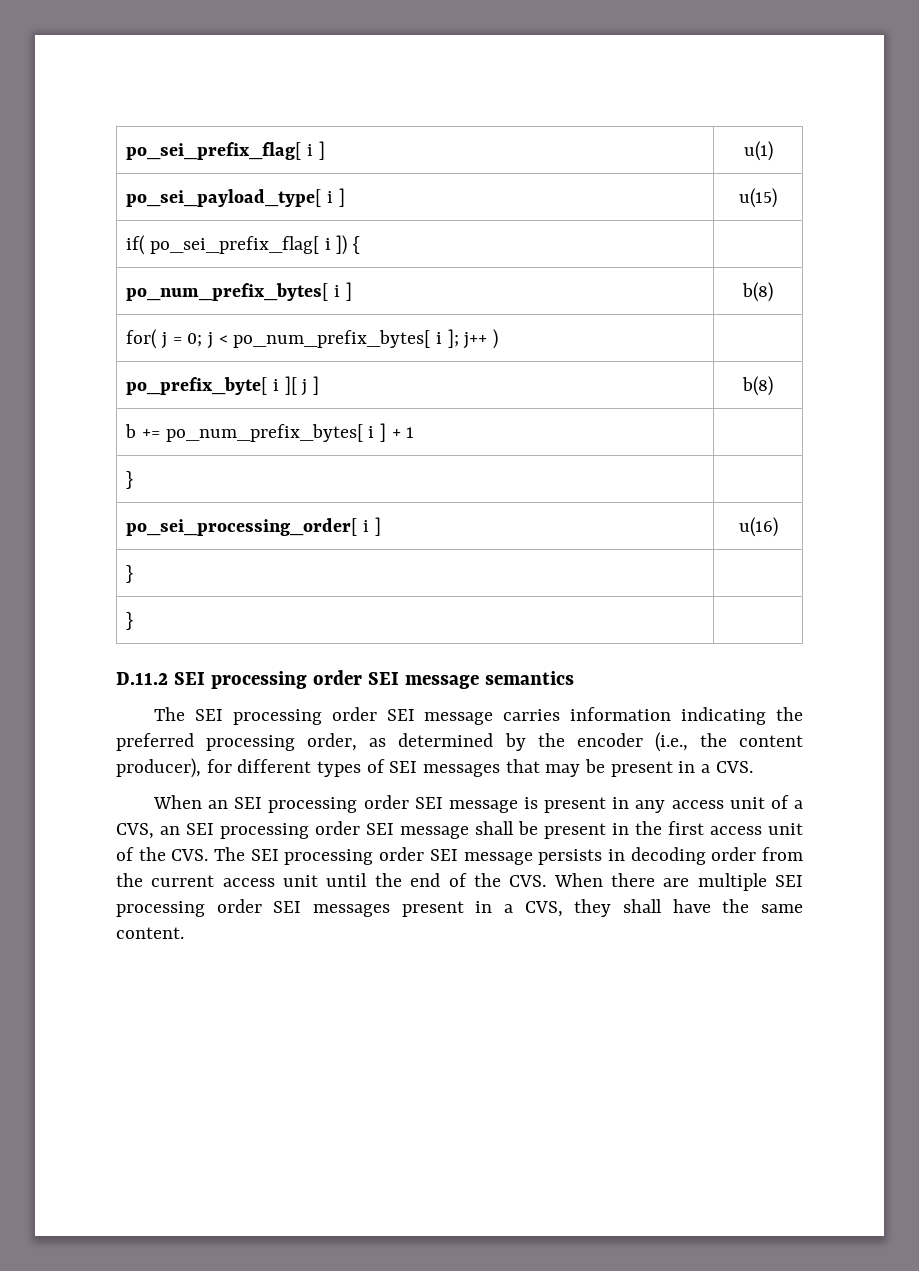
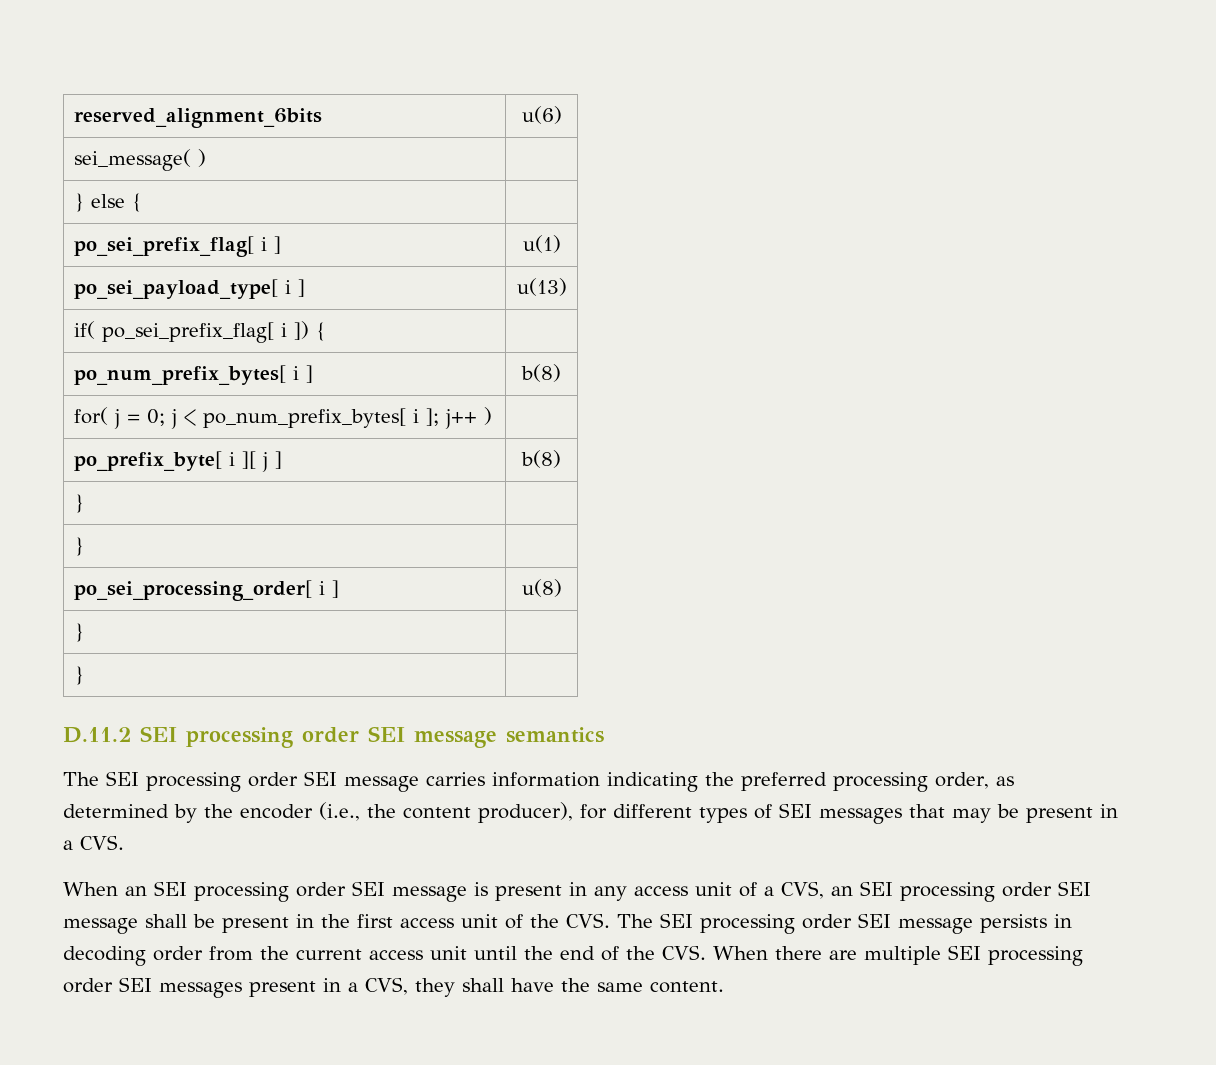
+ reserved_alignment_6bits | u(6)
+ sei_message( ) |
+ } else { |
- po_sei_payload_type[ i ] | u(15)
+ po_sei_payload_type[ i ] | u(13)
  po_prefix_byte[ i ][ j ] | b(8)
- b += po_num_prefix_bytes[ i ] + 1 |
+ } |
- po_sei_processing_order[ i ] | u(16)
+ po_sei_processing_order[ i ] | u(8)

